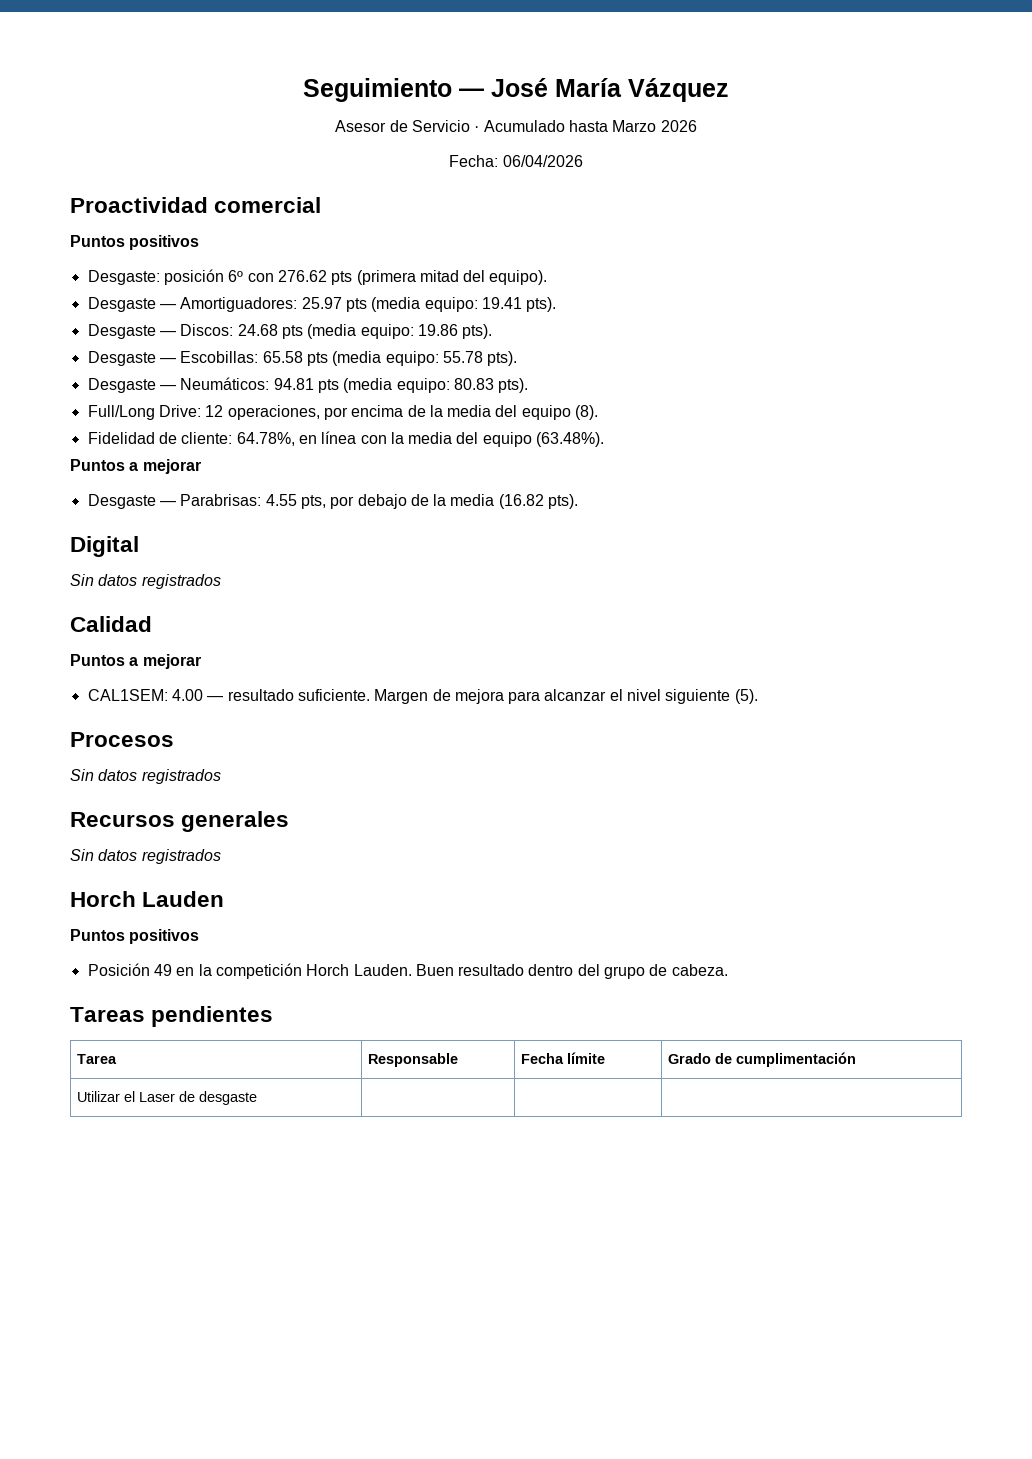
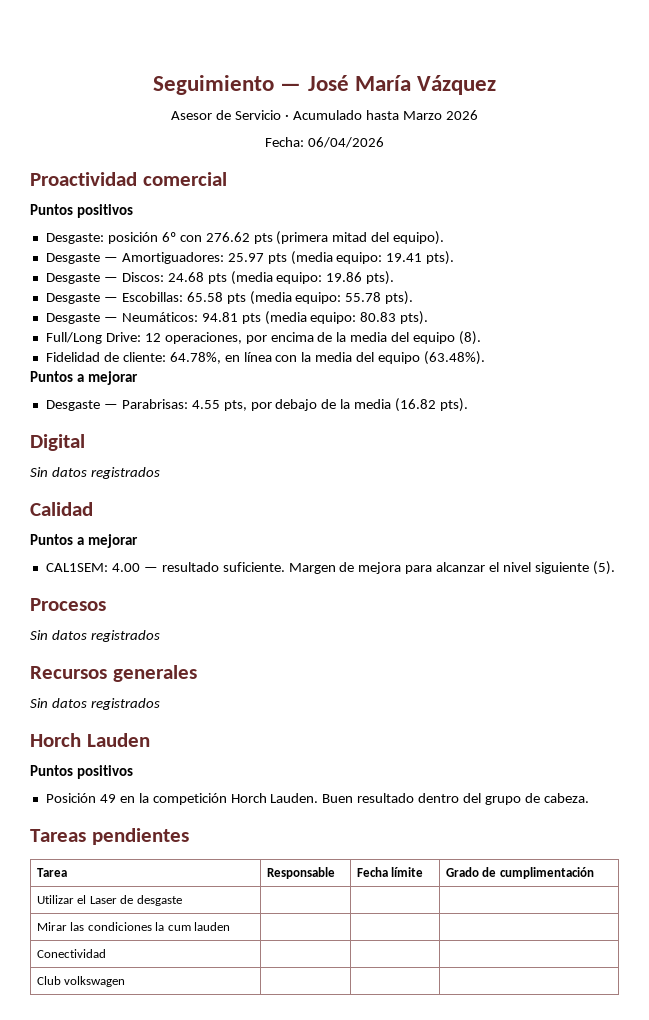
+ Mirar las condiciones la cum lauden | | |
+ Conectividad | | |
+ Club volkswagen | | |

